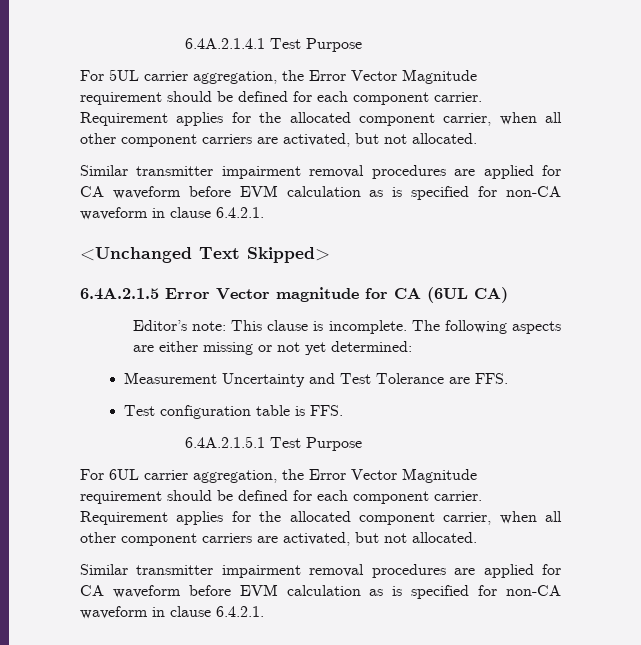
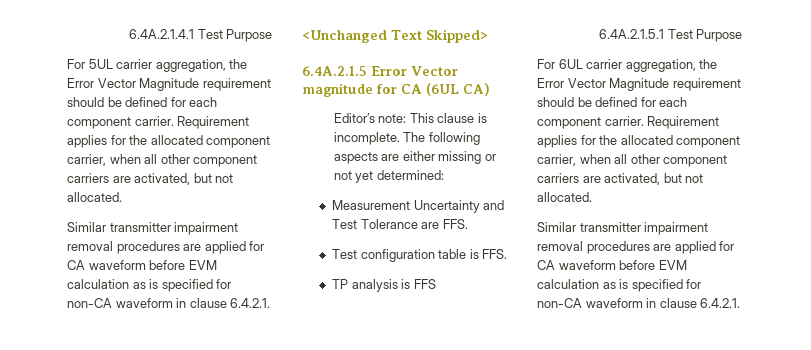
+ TP analysis is FFS

